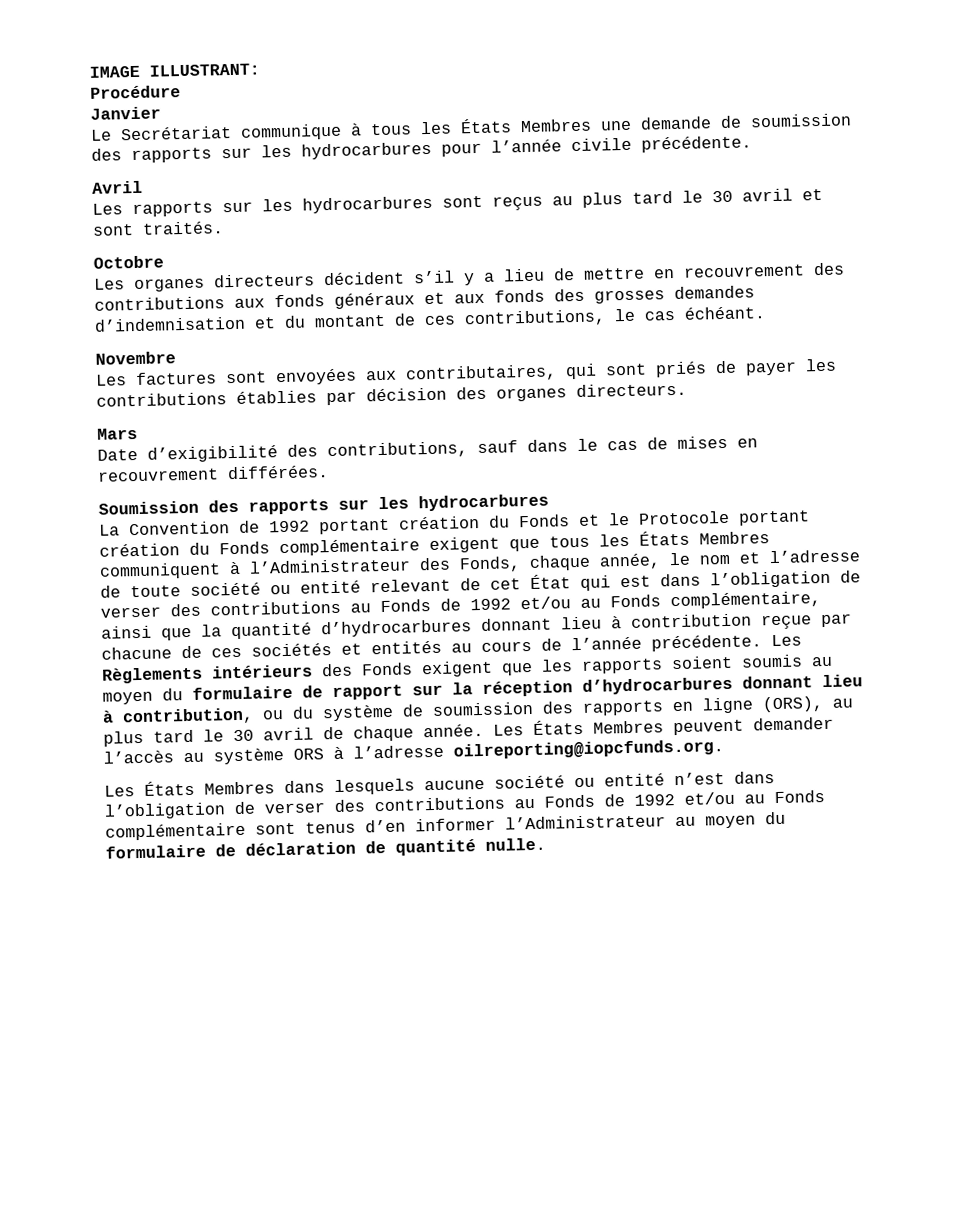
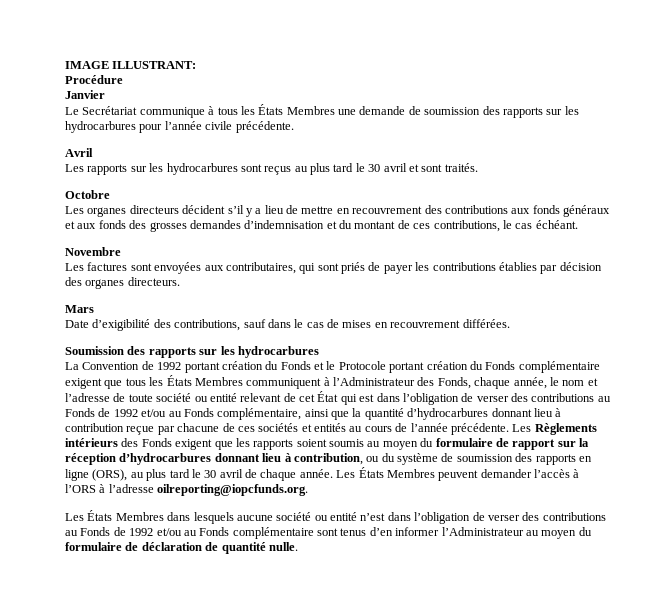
- Les États Membres peuvent demander l’accès au système ORS à l’adresse oilreporting@iopcfunds.org.
+ Les États Membres peuvent demander l’accès à l’ORS à l’adresse oilreporting@iopcfunds.org.

